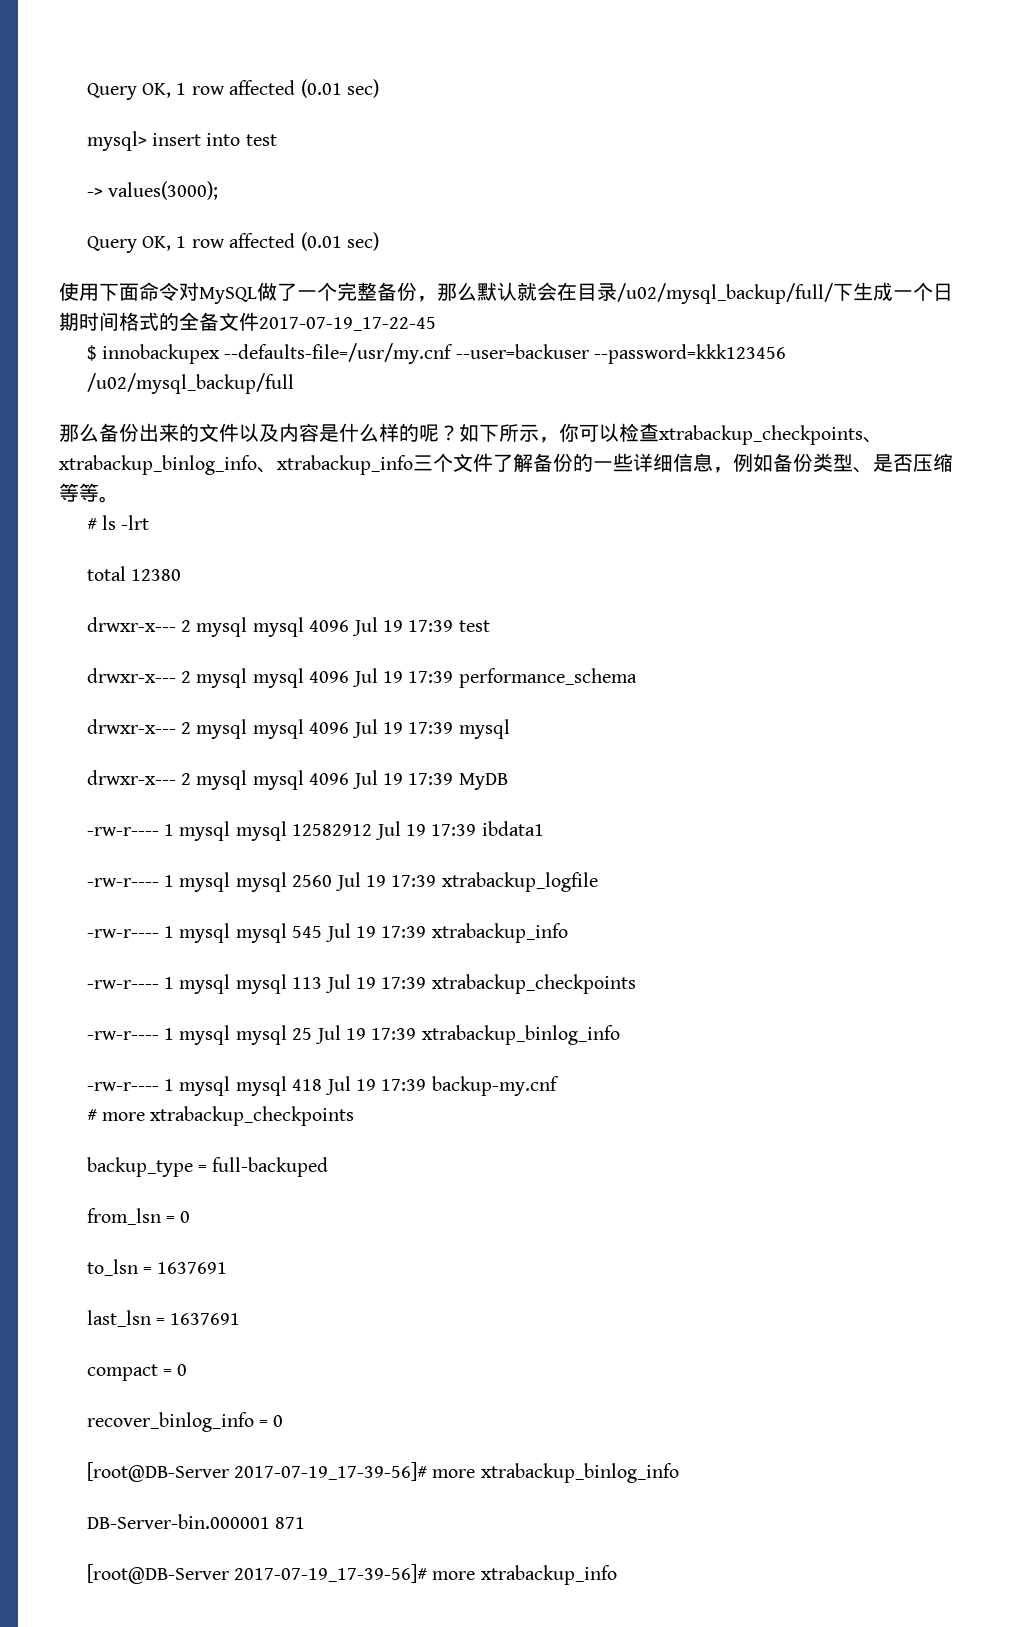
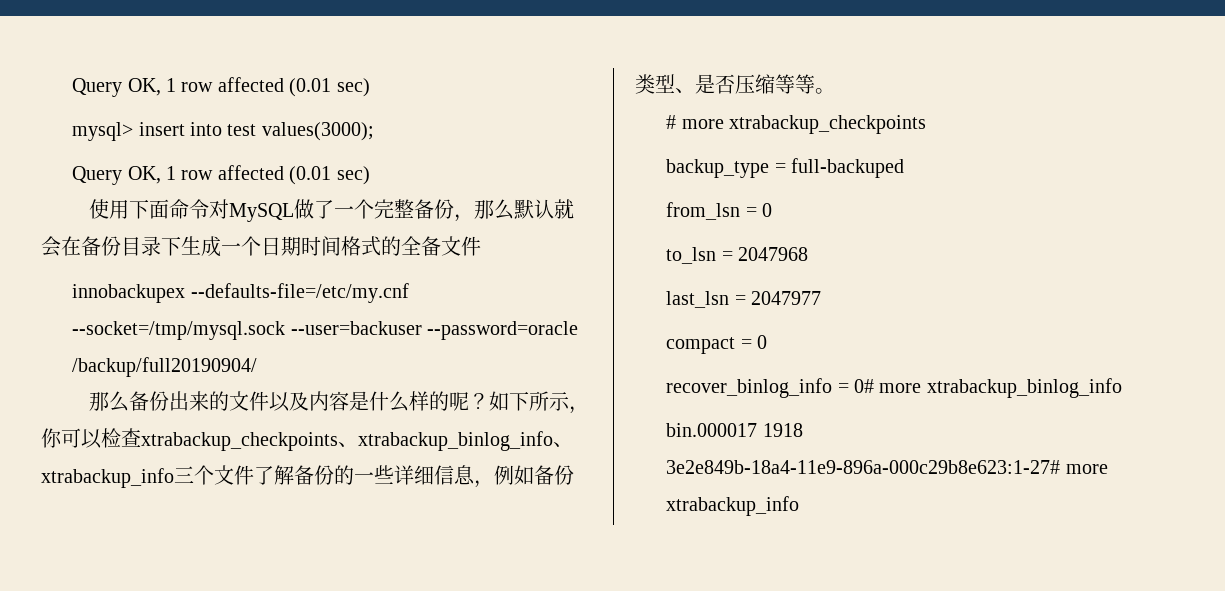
- mysql> insert into test
- -> values(3000);
+ mysql> insert into test values(3000);
- 使用下面命令对MySQL做了一个完整备份，那么默认就会在目录/u02/mysql_backup/full/下生成一个日期时间格式的全备文件2017-07-19_17-22-45
- $ innobackupex --defaults-file=/usr/my.cnf --user=backuser --password=kkk123456 /u02/mysql_backup/full
+ 使用下面命令对MySQL做了一个完整备份，那么默认就会在备份目录下生成一个日期时间格式的全备文件
+ innobackupex --defaults-file=/etc/my.cnf --socket=/tmp/mysql.sock --user=backuser --password=oracle /backup/full20190904/
- # ls -lrt
- total 12380
- drwxr-x--- 2 mysql mysql 4096 Jul 19 17:39 test
- drwxr-x--- 2 mysql mysql 4096 Jul 19 17:39 performance_schema
- drwxr-x--- 2 mysql mysql 4096 Jul 19 17:39 mysql
- drwxr-x--- 2 mysql mysql 4096 Jul 19 17:39 MyDB
- -rw-r---- 1 mysql mysql 12582912 Jul 19 17:39 ibdata1
- -rw-r---- 1 mysql mysql 2560 Jul 19 17:39 xtrabackup_logfile
- -rw-r---- 1 mysql mysql 545 Jul 19 17:39 xtrabackup_info
- -rw-r---- 1 mysql mysql 113 Jul 19 17:39 xtrabackup_checkpoints
- -rw-r---- 1 mysql mysql 25 Jul 19 17:39 xtrabackup_binlog_info
- -rw-r---- 1 mysql mysql 418 Jul 19 17:39 backup-my.cnf
- to_lsn = 1637691
+ to_lsn = 2047968
- last_lsn = 1637691
+ last_lsn = 2047977
- recover_binlog_info = 0
- [root@DB-Server 2017-07-19_17-39-56]# more xtrabackup_binlog_info
+ recover_binlog_info = 0# more xtrabackup_binlog_info
- DB-Server-bin.000001 871
- [root@DB-Server 2017-07-19_17-39-56]# more xtrabackup_info
+ bin.000017 1918 3e2e849b-18a4-11e9-896a-000c29b8e623:1-27# more xtrabackup_info

